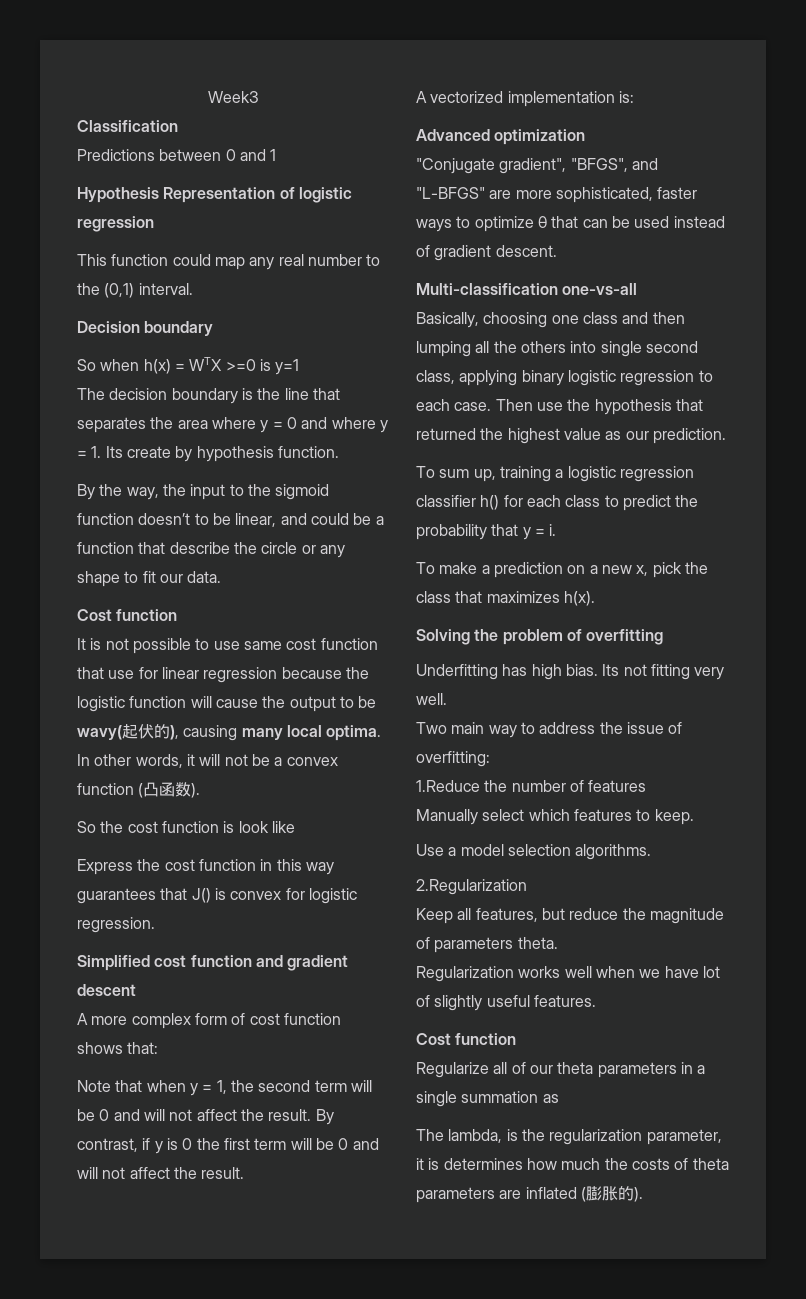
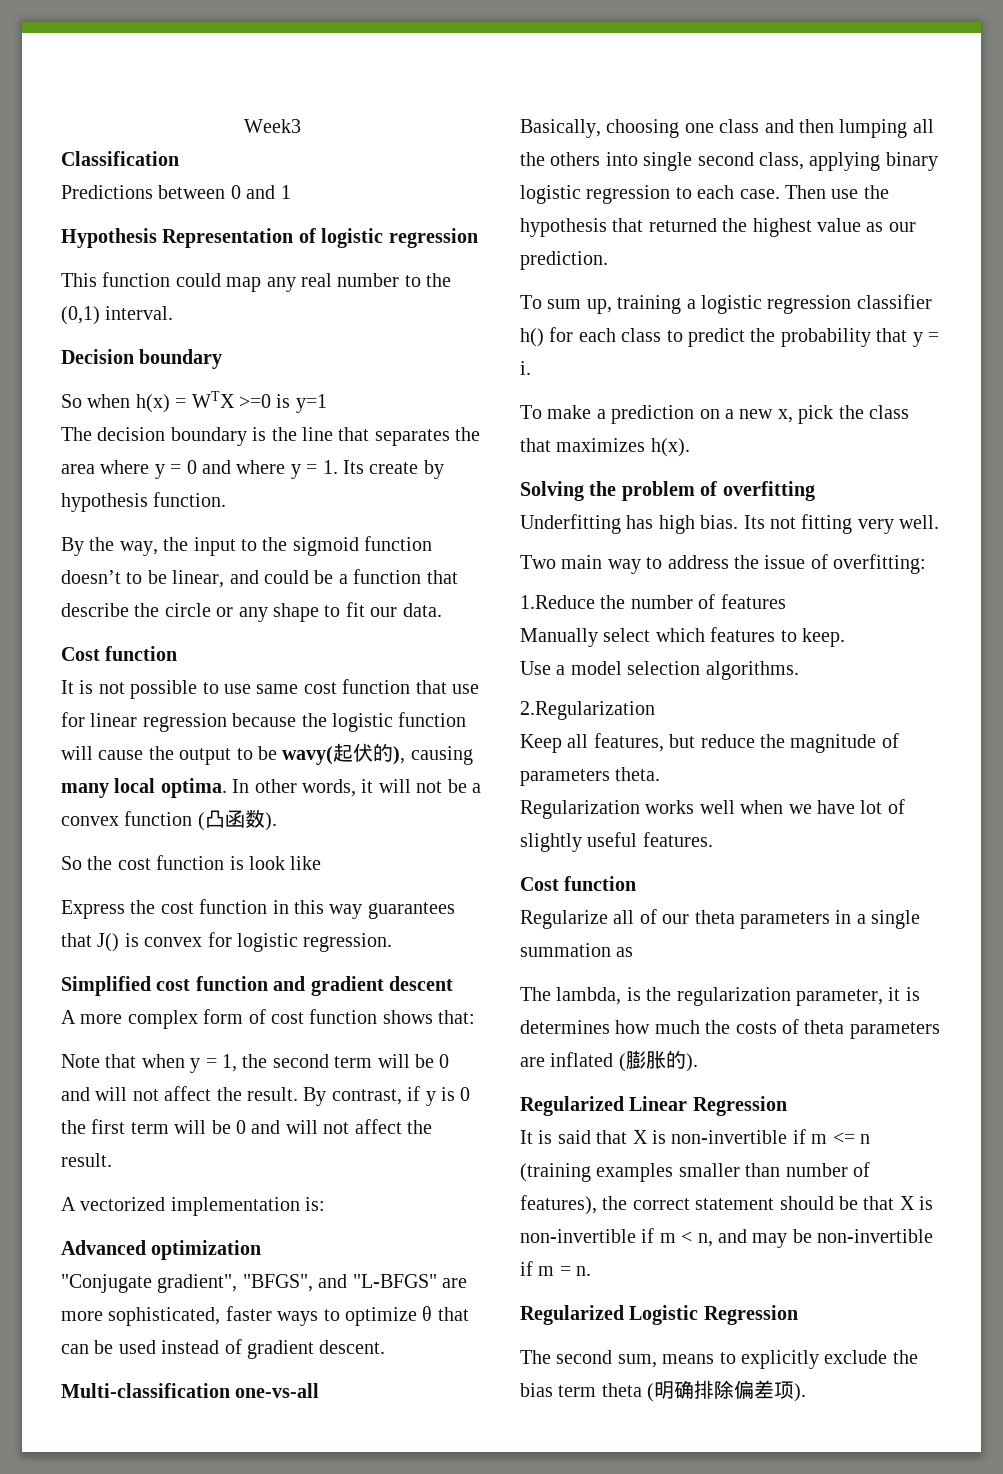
+ Regularized Linear Regression
+ It is said that X is non-invertible if m <= n (training examples smaller than number of features), the correct statement should be that X is non-invertible if m < n, and may be non-invertible if m = n.
+ Regularized Logistic Regression
+ The second sum, means to explicitly exclude the bias term theta (明确排除偏差项).

